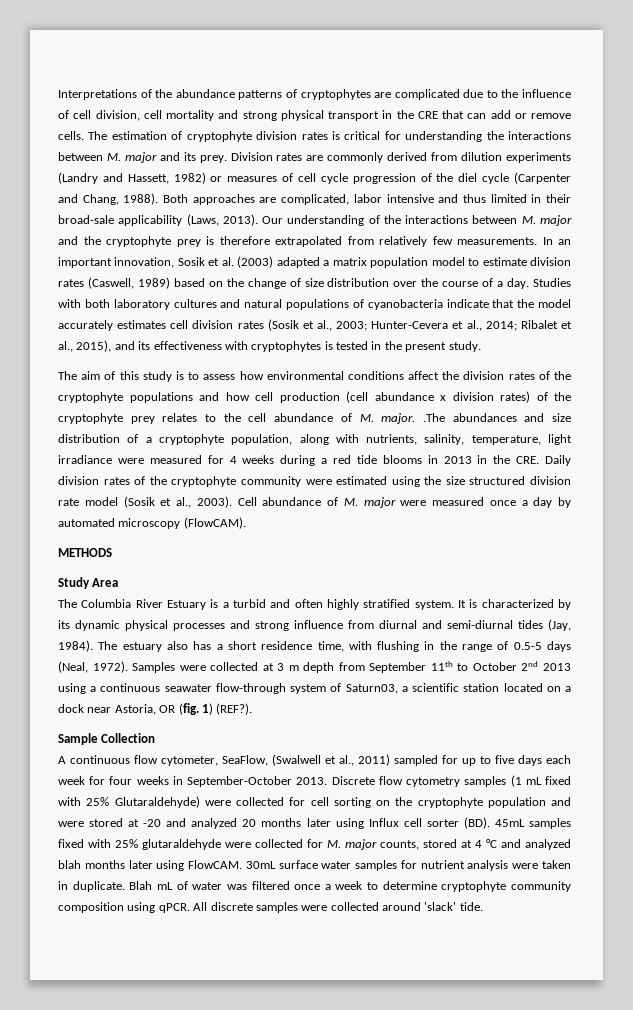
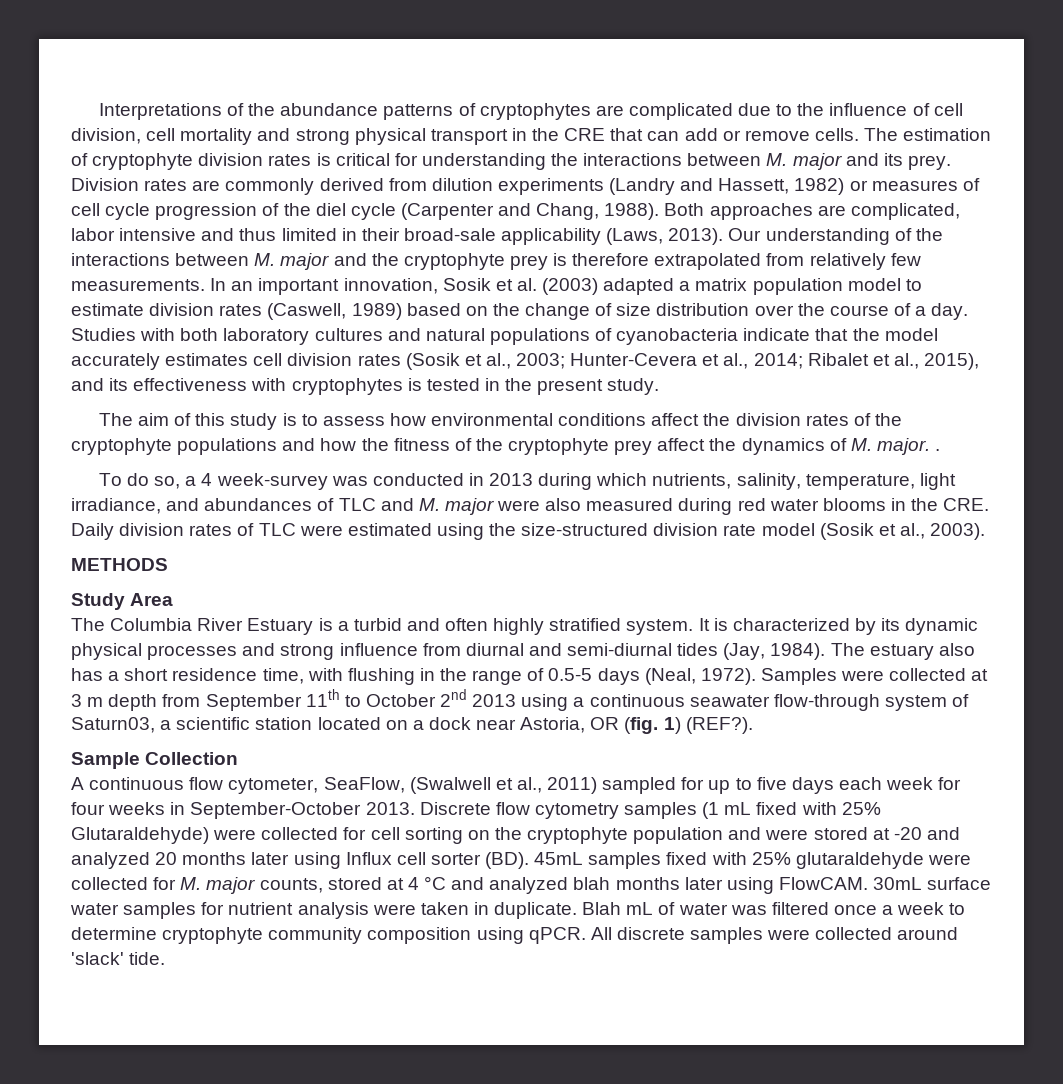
- The aim of this study is to assess how environmental conditions affect the division rates of the cryptophyte populations and how cell production (cell abundance x division rates) of the cryptophyte prey relates to the cell abundance of M. major. .The abundances and size distribution of a cryptophyte population, along with nutrients, salinity, temperature, light irradiance were measured for 4 weeks during a red tide blooms in 2013 in the CRE. Daily division rates of the cryptophyte community were estimated using the size structured division rate model (Sosik et al., 2003). Cell abundance of M. major were measured once a day by automated microscopy (FlowCAM).
+ The aim of this study is to assess how environmental conditions affect the division rates of the cryptophyte populations and how the fitness of the cryptophyte prey affect the dynamics of M. major. .
+ To do so, a 4 week-survey was conducted in 2013 during which nutrients, salinity, temperature, light irradiance, and abundances of TLC and M. major were also measured during red water blooms in the CRE. Daily division rates of TLC were estimated using the size-structured division rate model (Sosik et al., 2003).

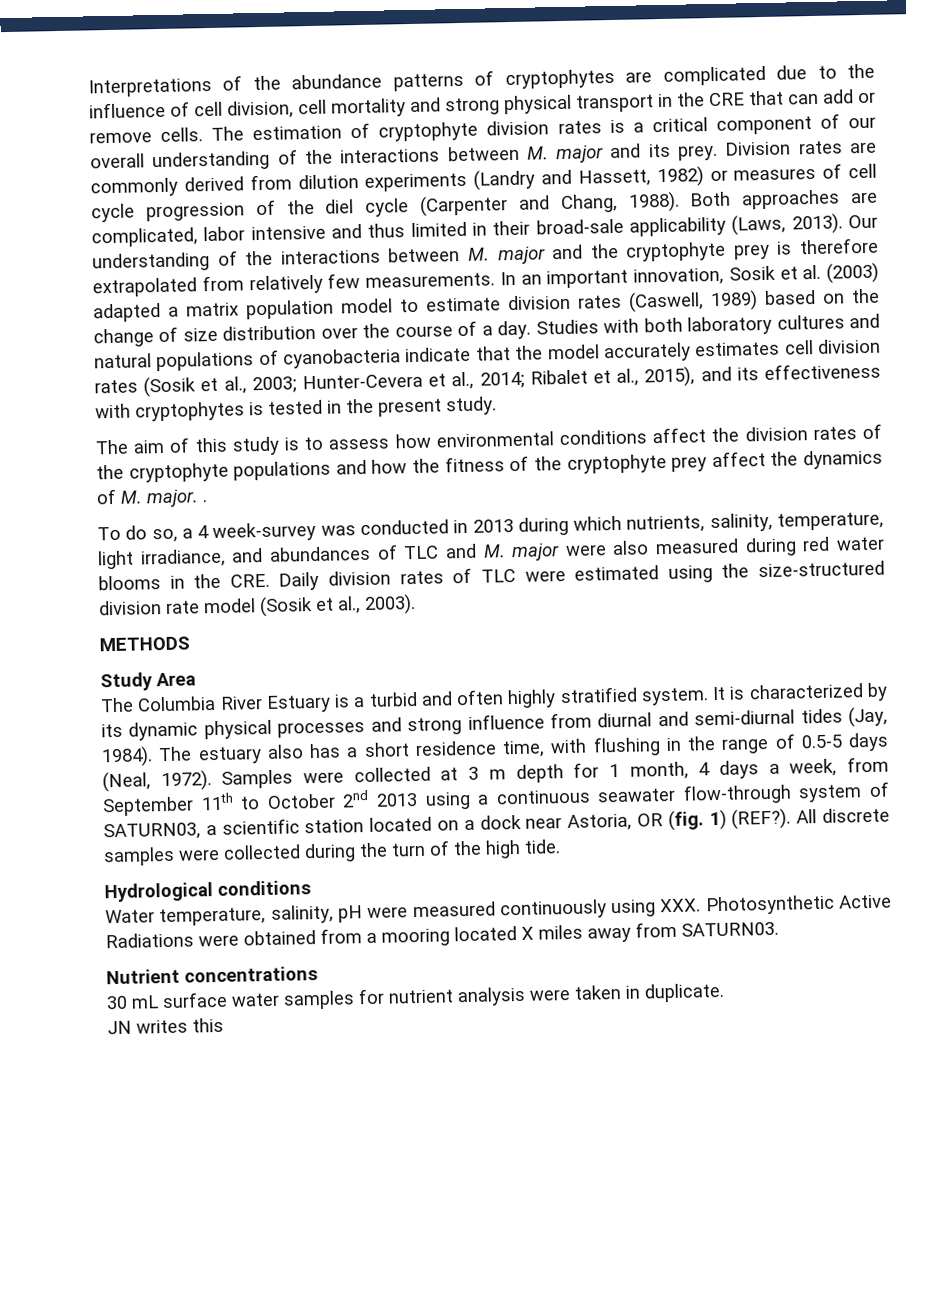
- The estimation of cryptophyte division rates is critical for understanding the interactions between M. major and its prey.
+ The estimation of cryptophyte division rates is a critical component of our overall understanding of the interactions between M. major and its prey.
- Samples were collected at 3 m depth from September 11th to October 2nd 2013 using a continuous seawater flow-through system of Saturn03, a scientific station located on a dock near Astoria, OR (fig. 1) (REF?).
- Sample Collection
- A continuous flow cytometer, SeaFlow, (Swalwell et al., 2011) sampled for up to five days each week for four weeks in September-October 2013. Discrete flow cytometry samples (1 mL fixed with 25% Glutaraldehyde) were collected for cell sorting on the cryptophyte population and were stored at -20 and analyzed 20 months later using Influx cell sorter (BD). 45mL samples fixed with 25% glutaraldehyde were collected for M. major counts, stored at 4 °C and analyzed blah months later using FlowCAM. 30mL surface water samples for nutrient analysis were taken in duplicate. Blah mL of water was filtered once a week to determine cryptophyte community composition using qPCR. All discrete samples were collected around 'slack' tide.
+ Samples were collected at 3 m depth for 1 month, 4 days a week, from September 11th to October 2nd 2013 using a continuous seawater flow-through system of SATURN03, a scientific station located on a dock near Astoria, OR (fig. 1) (REF?). All discrete samples were collected during the turn of the high tide.
+ Hydrological conditions
+ Water temperature, salinity, pH were measured continuously using XXX. Photosynthetic Active Radiations were obtained from a mooring located X miles away from SATURN03.
+ Nutrient concentrations
+ 30 mL surface water samples for nutrient analysis were taken in duplicate.
+ JN writes this

